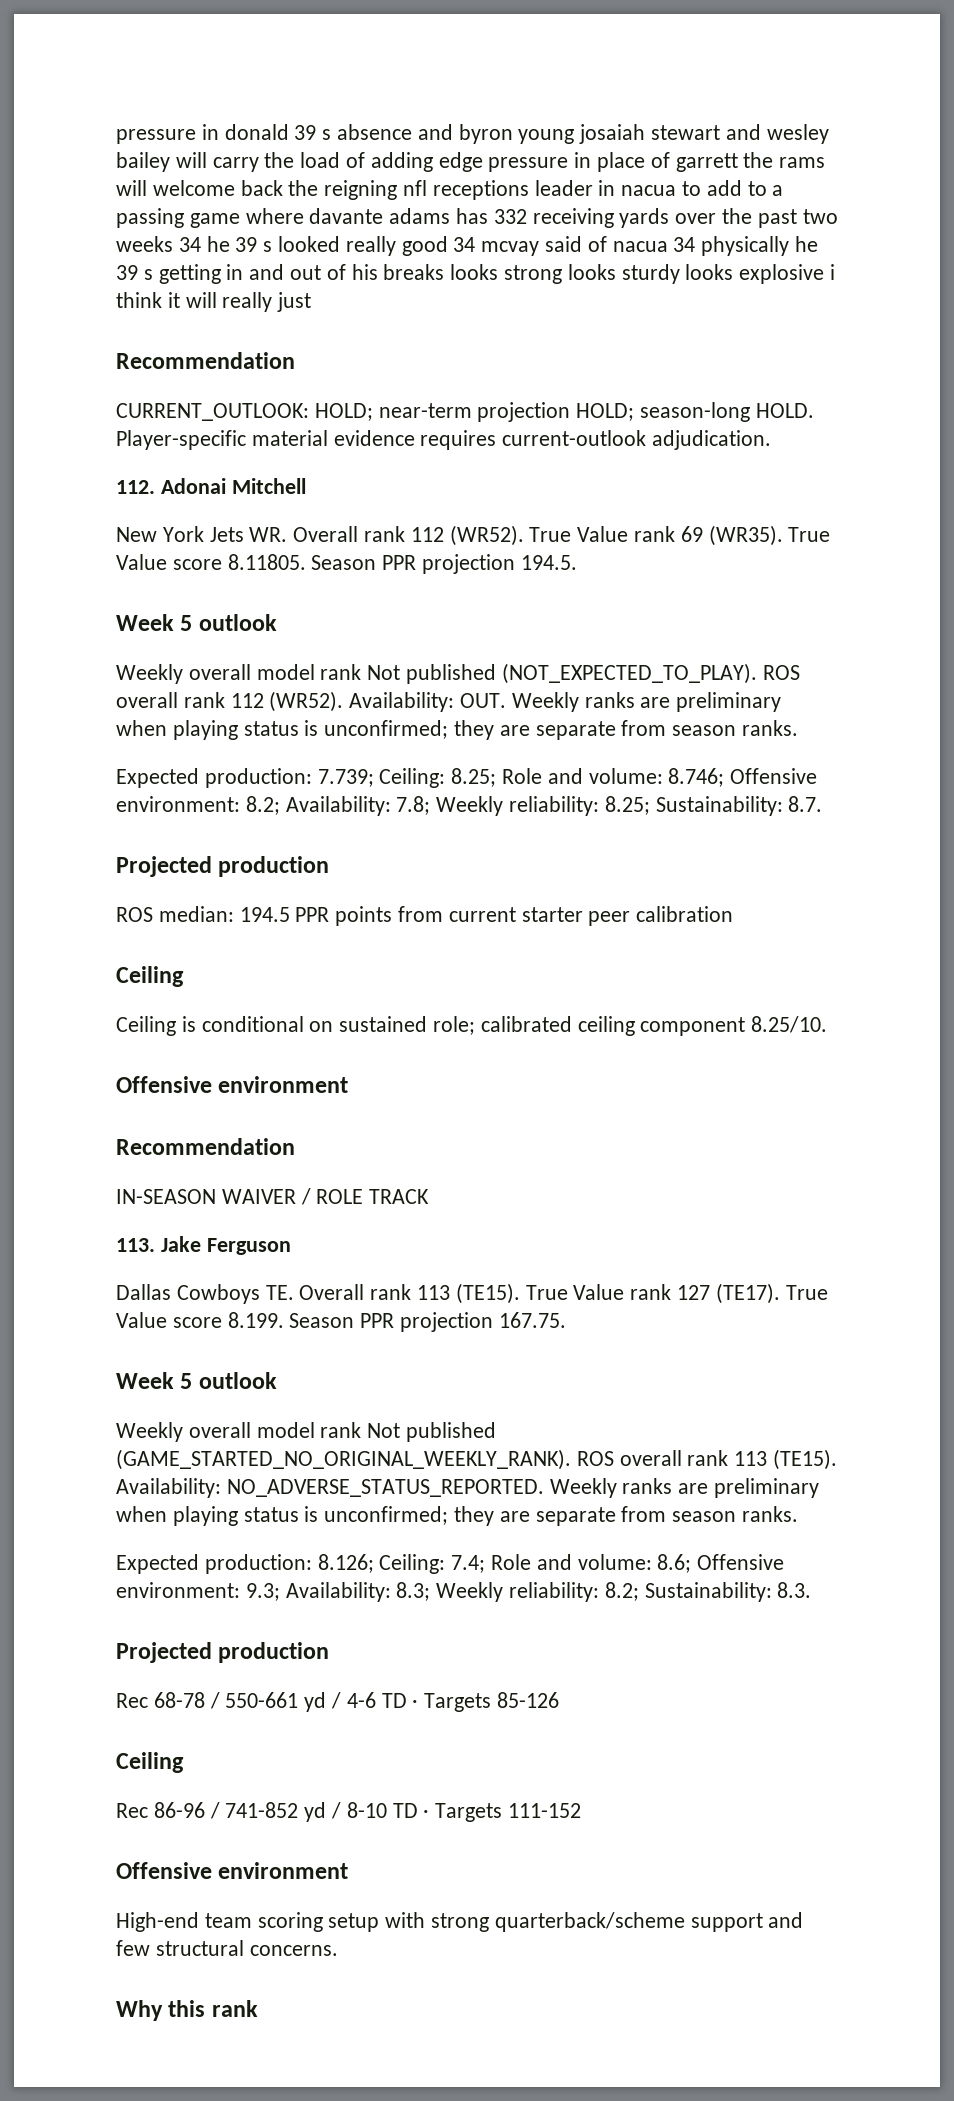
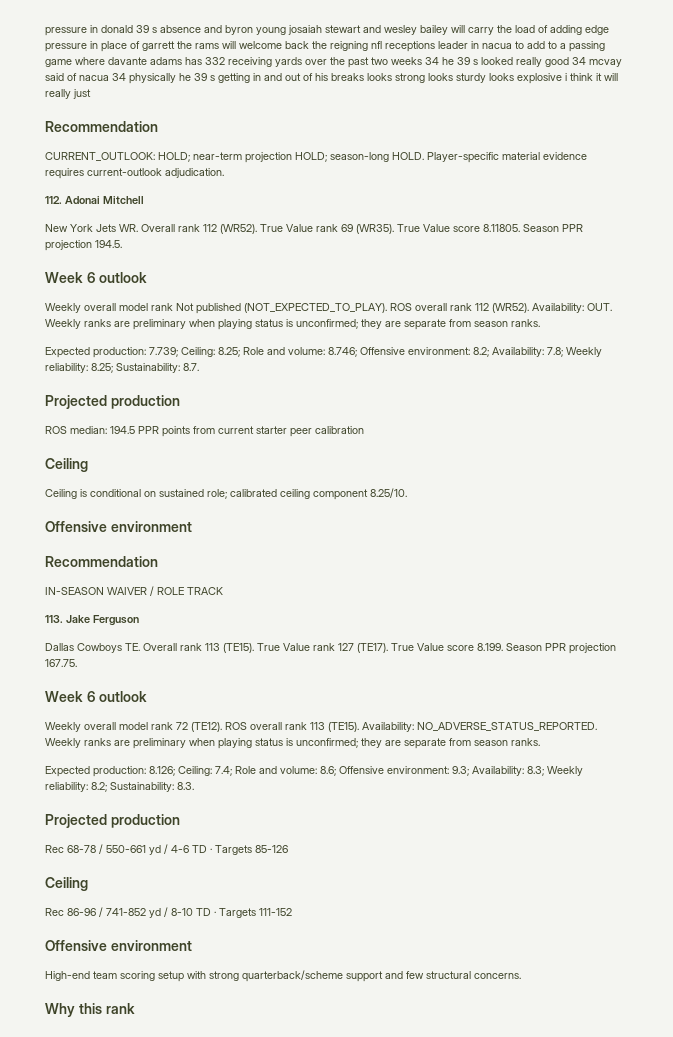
  True Value score 8.11805. Season PPR projection 194.5.
- Week 5 outlook
+ Week 6 outlook
  True Value score 8.199. Season PPR projection 167.75.
- Week 5 outlook
- Weekly overall model rank Not published (GAME_STARTED_NO_ORIGINAL_WEEKLY_RANK).
+ Week 6 outlook
+ Weekly overall model rank 72 (TE12).

